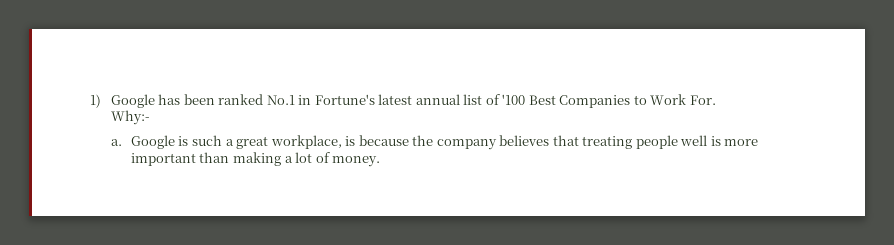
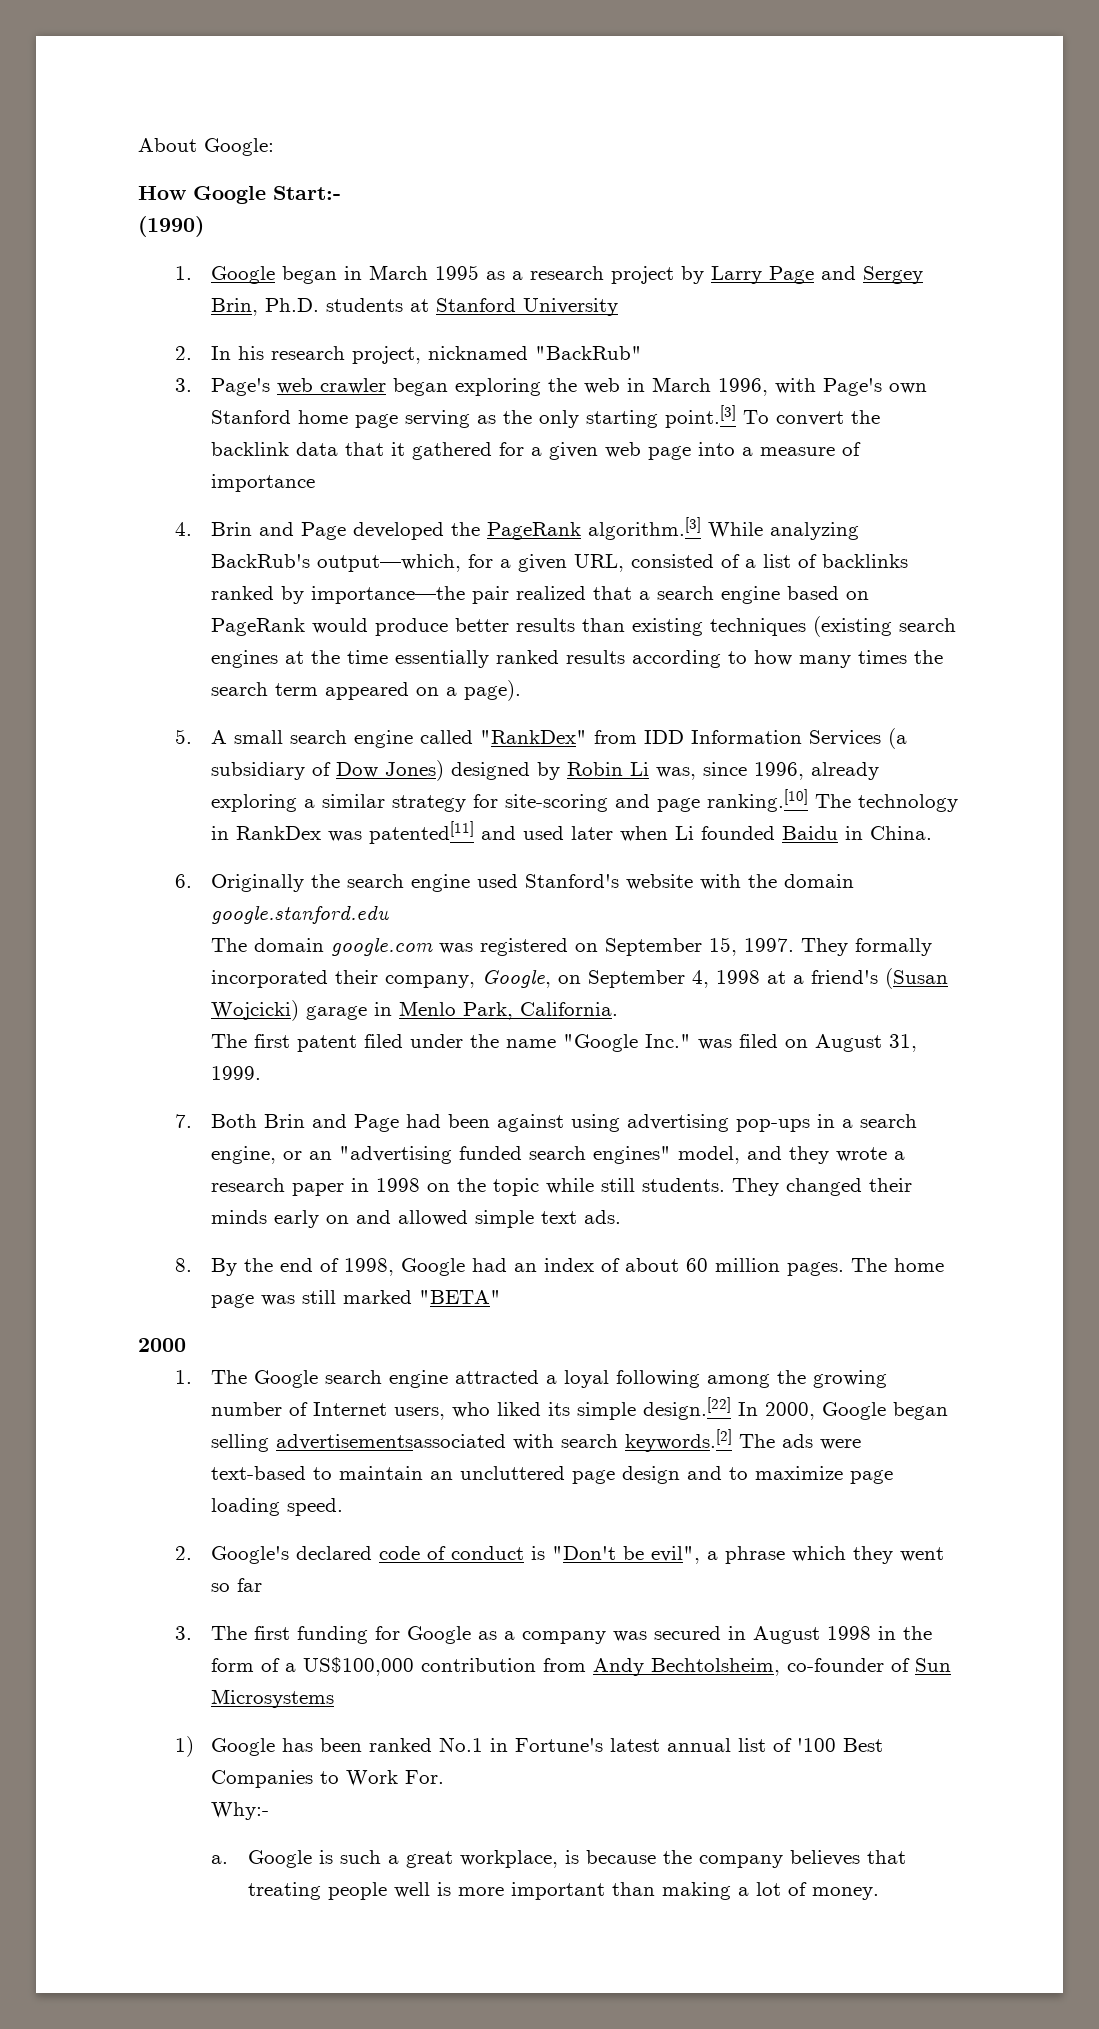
+ About Google:
+ How Google Start:-
+ (1990)
+ 1. Google began in March 1995 as a research project by Larry Page and Sergey Brin, Ph.D. students at Stanford University
+ 2. In his research project, nicknamed "BackRub"
+ 3. Page's web crawler began exploring the web in March 1996, with Page's own Stanford home page serving as the only starting point.[3] To convert the backlink data that it gathered for a given web page into a measure of importance
+ 4. Brin and Page developed the PageRank algorithm.[3] While analyzing BackRub's output—which, for a given URL, consisted of a list of backlinks ranked by importance—the pair realized that a search engine based on PageRank would produce better results than existing techniques (existing search engines at the time essentially ranked results according to how many times the search term appeared on a page).
+ 5. A small search engine called "RankDex" from IDD Information Services (a subsidiary of Dow Jones) designed by Robin Li was, since 1996, already exploring a similar strategy for site-scoring and page ranking.[10] The technology in RankDex was patented[11] and used later when Li founded Baidu in China.
+ 6. Originally the search engine used Stanford's website with the domain google.stanford.edu
+ The domain google.com was registered on September 15, 1997. They formally incorporated their company, Google, on September 4, 1998 at a friend's (Susan Wojcicki) garage in Menlo Park, California.
+ The first patent filed under the name "Google Inc." was filed on August 31, 1999.
+ 7. Both Brin and Page had been against using advertising pop-ups in a search engine, or an "advertising funded search engines" model, and they wrote a research paper in 1998 on the topic while still students. They changed their minds early on and allowed simple text ads.
+ 8. By the end of 1998, Google had an index of about 60 million pages. The home page was still marked "BETA"
+ 2000
+ 1. The Google search engine attracted a loyal following among the growing number of Internet users, who liked its simple design.[22] In 2000, Google began selling advertisementsassociated with search keywords.[2] The ads were text-based to maintain an uncluttered page design and to maximize page loading speed.
+ 2. Google's declared code of conduct is "Don't be evil", a phrase which they went so far
+ 3. The first funding for Google as a company was secured in August 1998 in the form of a US$100,000 contribution from Andy Bechtolsheim, co-founder of Sun Microsystems

